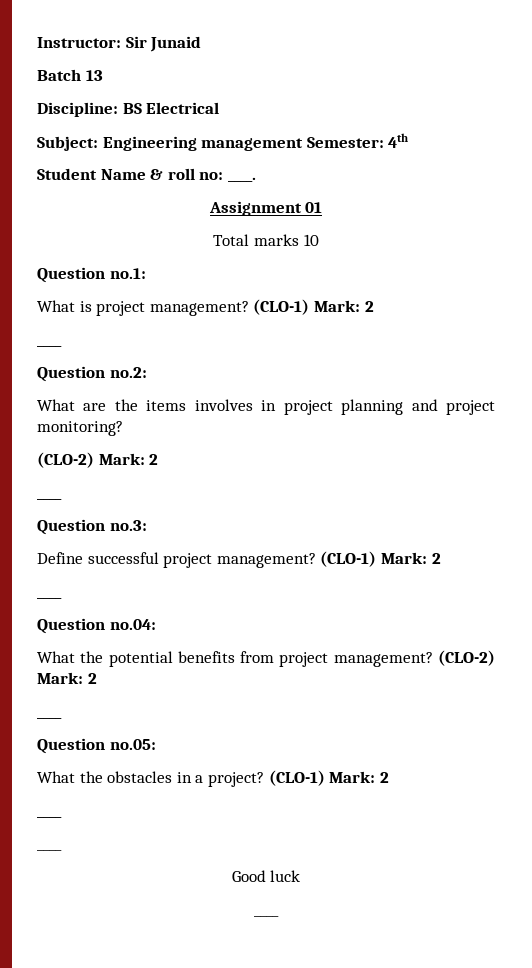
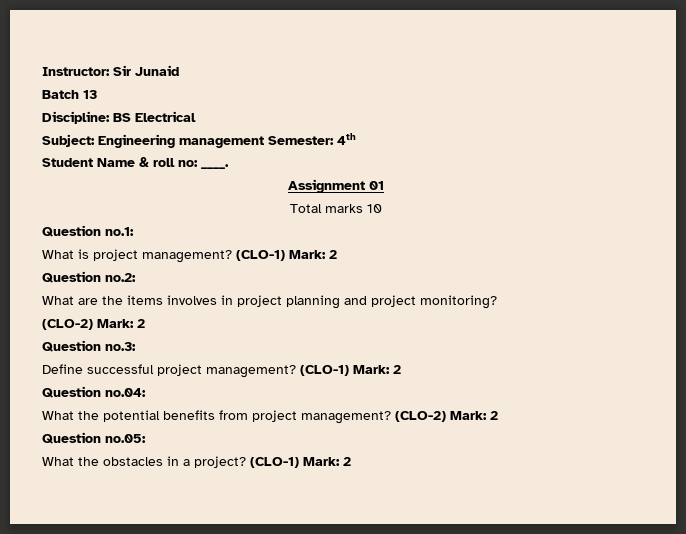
  What is project management? (CLO-1) Mark: 2
- ____
  What are the items involves in project planning and project monitoring?
  (CLO-2) Mark: 2
- ____
  Define successful project management? (CLO-1) Mark: 2
- ____
  What the potential benefits from project management? (CLO-2) Mark: 2
- ____
  What the obstacles in a project? (CLO-1) Mark: 2
- ____
- ____
- Good luck
- ____

